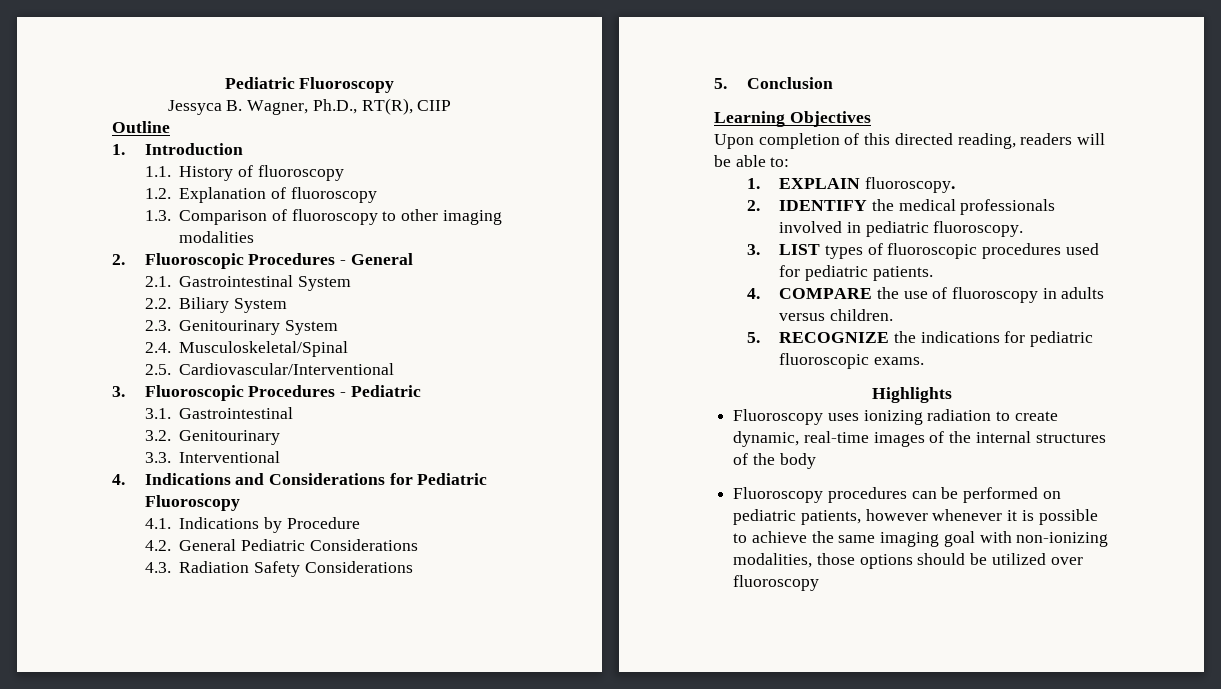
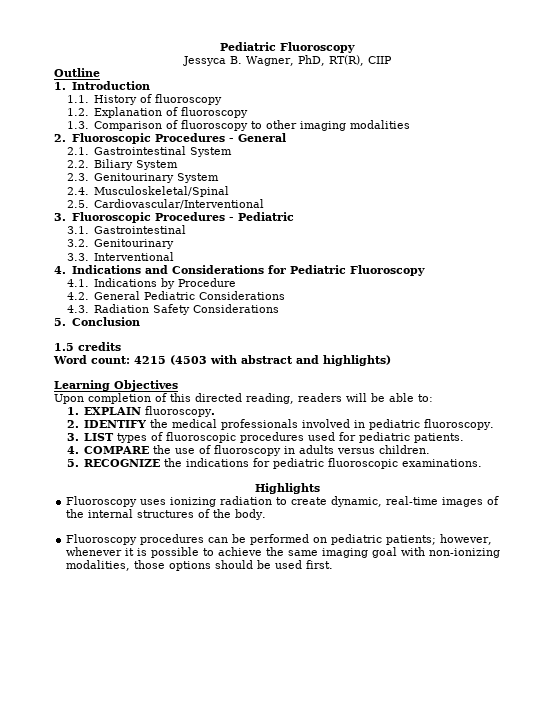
- Jessyca B. Wagner, Ph.D., RT(R), CIIP
+ Jessyca B. Wagner, PhD, RT(R), CIIP
+ 1.5 credits
+ Word count: 4215 (4503 with abstract and highlights)
- 5. RECOGNIZE the indications for pediatric fluoroscopic exams.
+ 5. RECOGNIZE the indications for pediatric fluoroscopic examinations.
- Fluoroscopy uses ionizing radiation to create dynamic, real-time images of the internal structures of the body
+ Fluoroscopy uses ionizing radiation to create dynamic, real-time images of the internal structures of the body.
- Fluoroscopy procedures can be performed on pediatric patients, however whenever it is possible to achieve the same imaging goal with non-ionizing modalities, those options should be utilized over fluoroscopy
+ Fluoroscopy procedures can be performed on pediatric patients; however, whenever it is possible to achieve the same imaging goal with non-ionizing modalities, those options should be used first.

